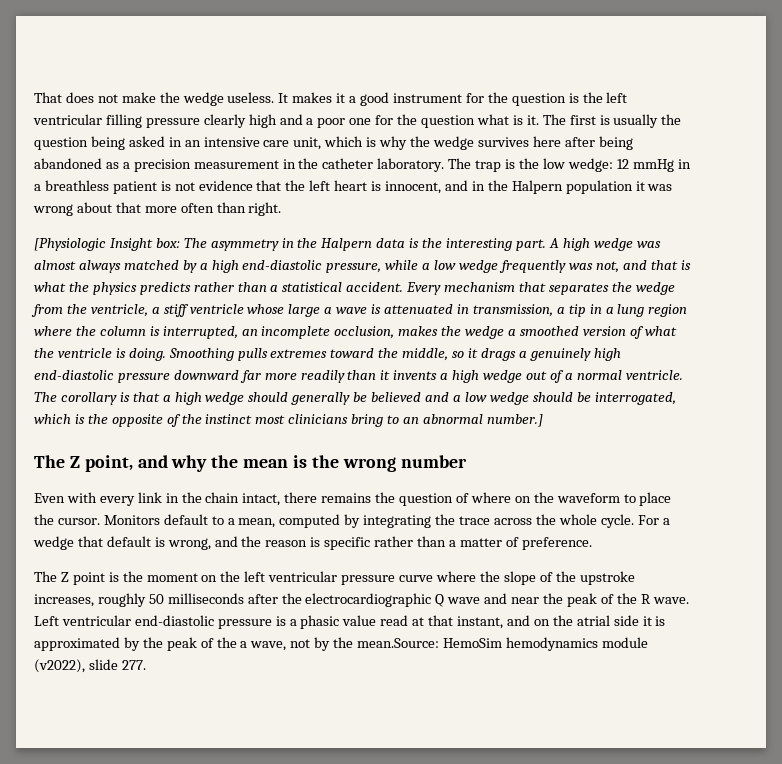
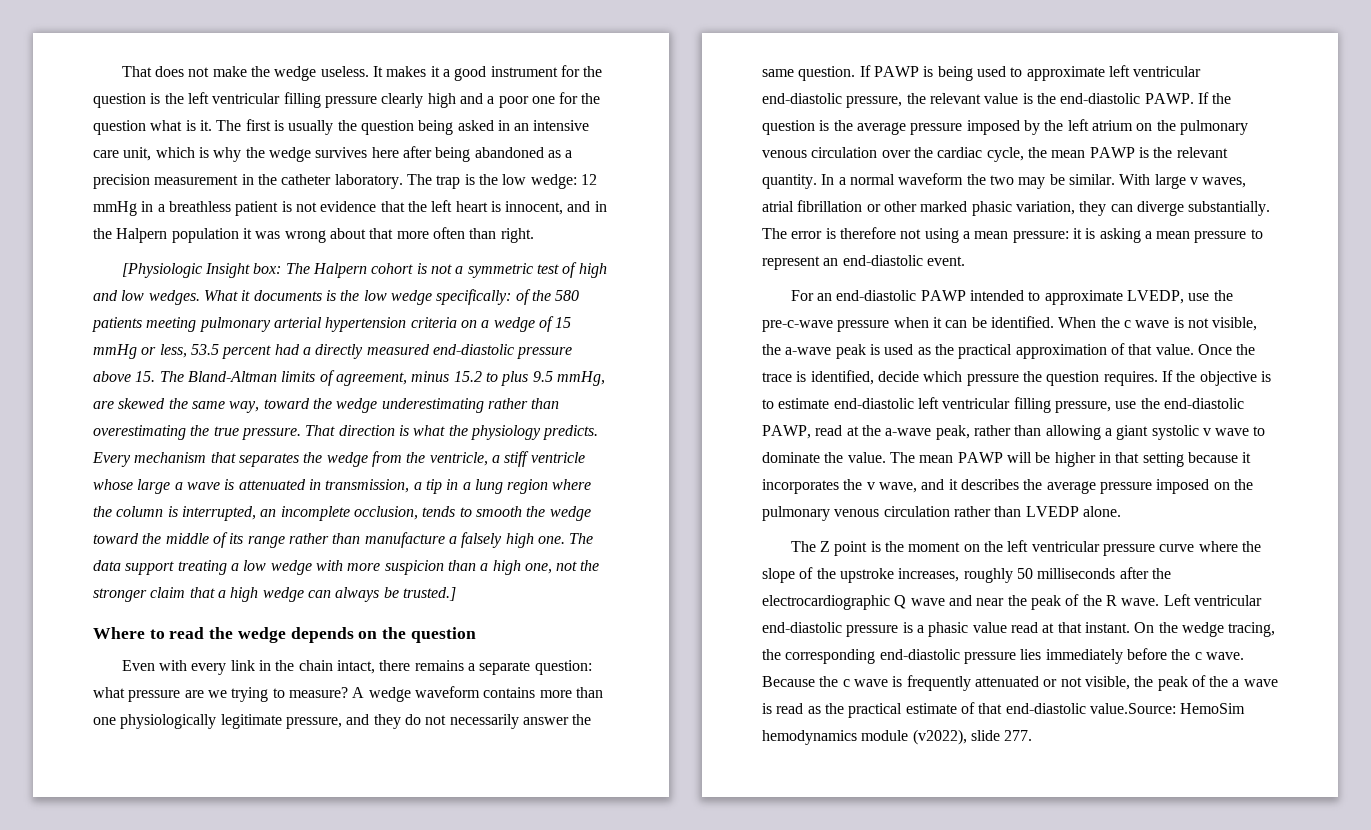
- [Physiologic Insight box: The asymmetry in the Halpern data is the interesting part. A high wedge was almost always matched by a high end-diastolic pressure, while a low wedge frequently was not, and that is what the physics predicts rather than a statistical accident.
+ [Physiologic Insight box: The Halpern cohort is not a symmetric test of high and low wedges. What it documents is the low wedge specifically: of the 580 patients meeting pulmonary arterial hypertension criteria on a wedge of 15 mmHg or less, 53.5 percent had a directly measured end-diastolic pressure above 15. The Bland-Altman limits of agreement, minus 15.2 to plus 9.5 mmHg, are skewed the same way, toward the wedge underestimating rather than overestimating the true pressure. That direction is what the physiology predicts.
- Every mechanism that separates the wedge from the ventricle, a stiff ventricle whose large a wave is attenuated in transmission, a tip in a lung region where the column is interrupted, an incomplete occlusion, makes the wedge a smoothed version of what the ventricle is doing. Smoothing pulls extremes toward the middle, so it drags a genuinely high end-diastolic pressure downward far more readily than it invents a high wedge out of a normal ventricle. The corollary is that a high wedge should generally be believed and a low wedge should be interrogated, which is the opposite of the instinct most clinicians bring to an abnormal number.]
- The Z point, and why the mean is the wrong number
+ Every mechanism that separates the wedge from the ventricle, a stiff ventricle whose large a wave is attenuated in transmission, a tip in a lung region where the column is interrupted, an incomplete occlusion, tends to smooth the wedge toward the middle of its range rather than manufacture a falsely high one. The data support treating a low wedge with more suspicion than a high one, not the stronger claim that a high wedge can always be trusted.]
+ Where to read the wedge depends on the question
- Even with every link in the chain intact, there remains the question of where on the waveform to place the cursor. Monitors default to a mean, computed by integrating the trace across the whole cycle. For a wedge that default is wrong, and the reason is specific rather than a matter of preference.
+ Even with every link in the chain intact, there remains a separate question: what pressure are we trying to measure? A wedge waveform contains more than one physiologically legitimate pressure, and they do not necessarily answer the same question. If PAWP is being used to approximate left ventricular end-diastolic pressure, the relevant value is the end-diastolic PAWP. If the question is the average pressure imposed by the left atrium on the pulmonary venous circulation over the cardiac cycle, the mean PAWP is the relevant quantity. In a normal waveform the two may be similar. With large v waves, atrial fibrillation or other marked phasic variation, they can diverge substantially. The error is therefore not using a mean pressure: it is asking a mean pressure to represent an end-diastolic event.
+ For an end-diastolic PAWP intended to approximate LVEDP, use the pre-c-wave pressure when it can be identified. When the c wave is not visible, the a-wave peak is used as the practical approximation of that value. Once the trace is identified, decide which pressure the question requires. If the objective is to estimate end-diastolic left ventricular filling pressure, use the end-diastolic PAWP, read at the a-wave peak, rather than allowing a giant systolic v wave to dominate the value. The mean PAWP will be higher in that setting because it incorporates the v wave, and it describes the average pressure imposed on the pulmonary venous circulation rather than LVEDP alone.
- Left ventricular end-diastolic pressure is a phasic value read at that instant, and on the atrial side it is approximated by the peak of the a wave, not by the mean.Source: HemoSim hemodynamics module (v2022), slide 277.
+ Left ventricular end-diastolic pressure is a phasic value read at that instant. On the wedge tracing, the corresponding end-diastolic pressure lies immediately before the c wave. Because the c wave is frequently attenuated or not visible, the peak of the a wave is read as the practical estimate of that end-diastolic value.Source: HemoSim hemodynamics module (v2022), slide 277.

